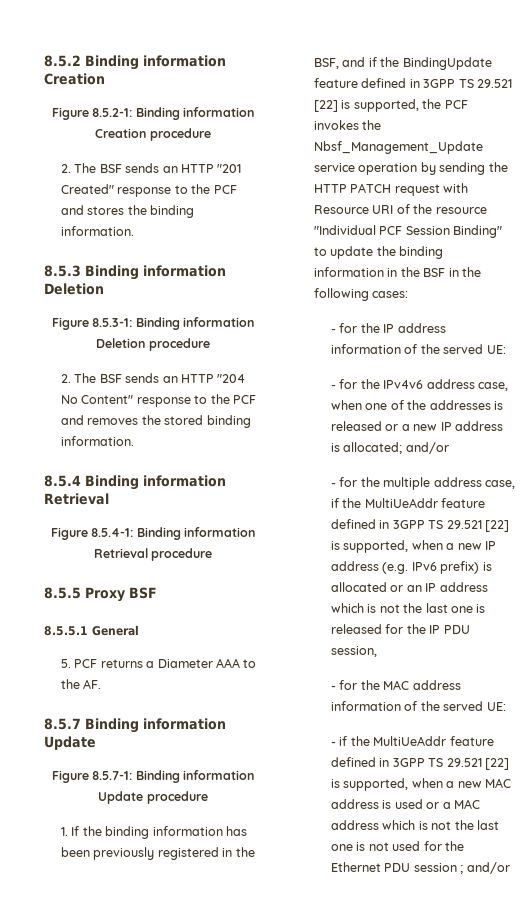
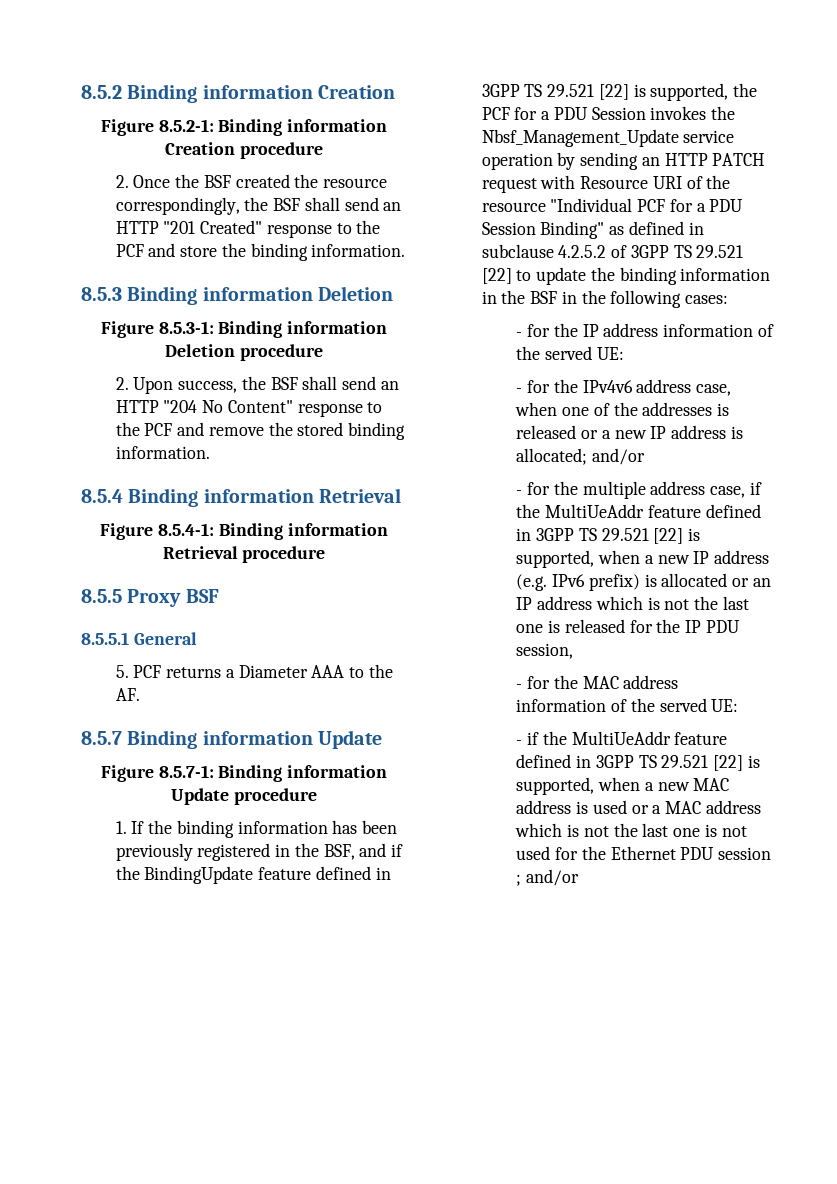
- 2. The BSF sends an HTTP "201 Created" response to the PCF and stores the binding information.
+ 2. Once the BSF created the resource correspondingly, the BSF shall send an HTTP "201 Created" response to the PCF and store the binding information.
- 2. The BSF sends an HTTP "204 No Content" response to the PCF and removes the stored binding information.
+ 2. Upon success, the BSF shall send an HTTP "204 No Content" response to the PCF and remove the stored binding information.
- 1. If the binding information has been previously registered in the BSF, and if the BindingUpdate feature defined in 3GPP TS 29.521 [22] is supported, the PCF invokes the Nbsf_Management_Update service operation by sending the HTTP PATCH request with Resource URI of the resource "Individual PCF Session Binding" to update the binding information in the BSF in the following cases:
+ 1. If the binding information has been previously registered in the BSF, and if the BindingUpdate feature defined in 3GPP TS 29.521 [22] is supported, the PCF for a PDU Session invokes the Nbsf_Management_Update service operation by sending an HTTP PATCH request with Resource URI of the resource "Individual PCF for a PDU Session Binding" as defined in subclause 4.2.5.2 of 3GPP TS 29.521 [22] to update the binding information in the BSF in the following cases:

